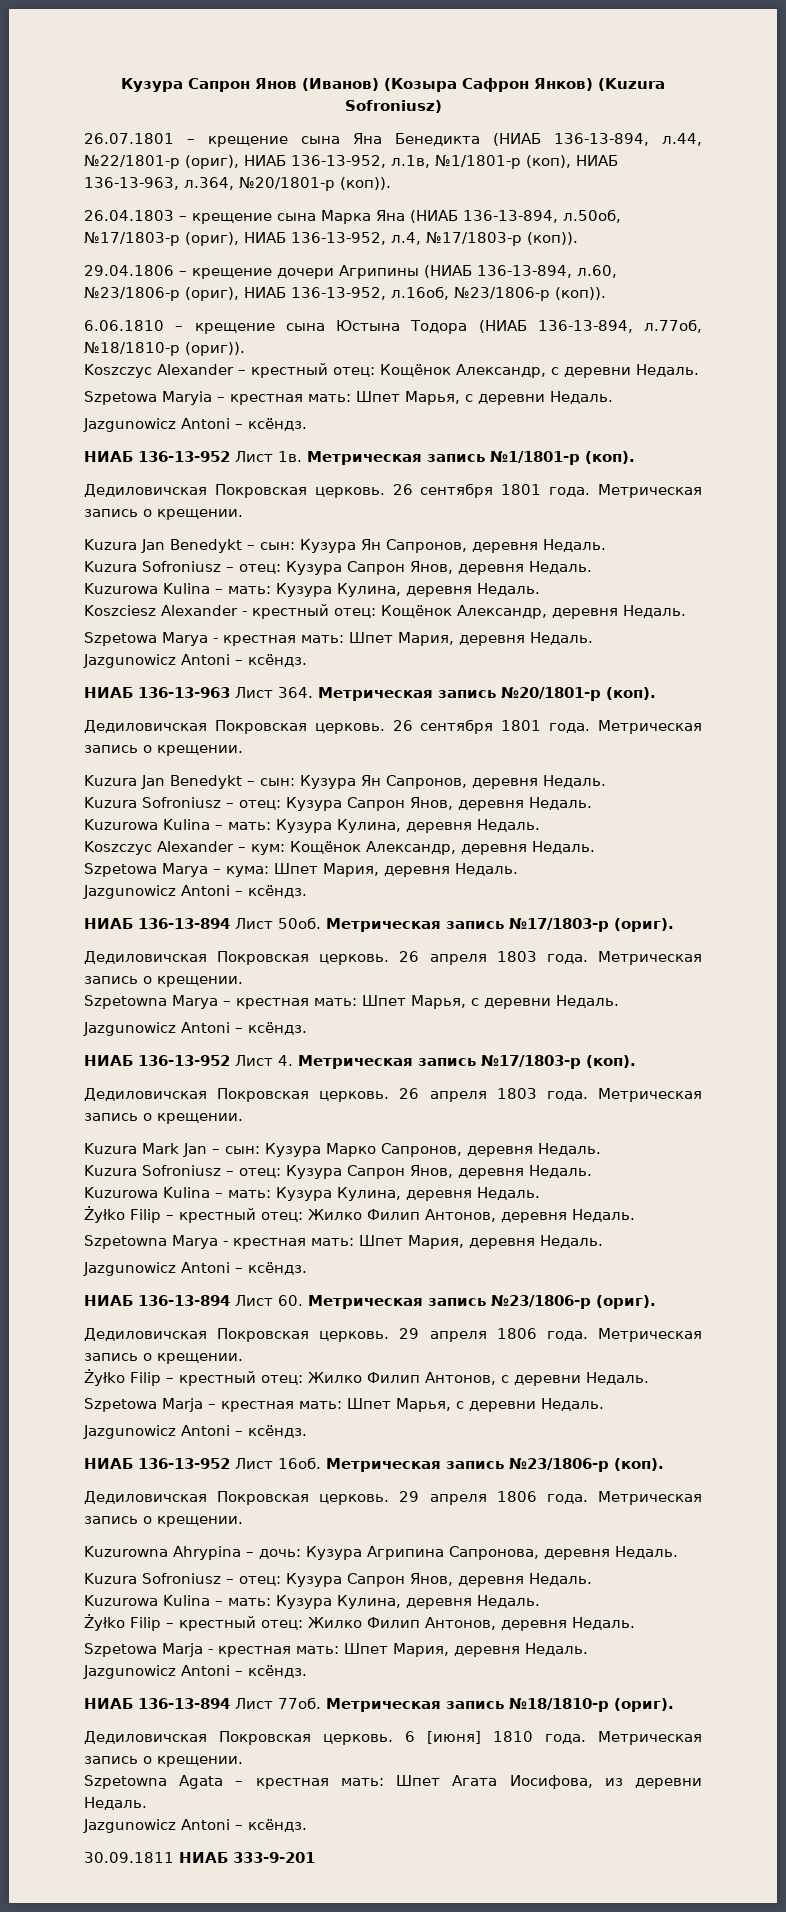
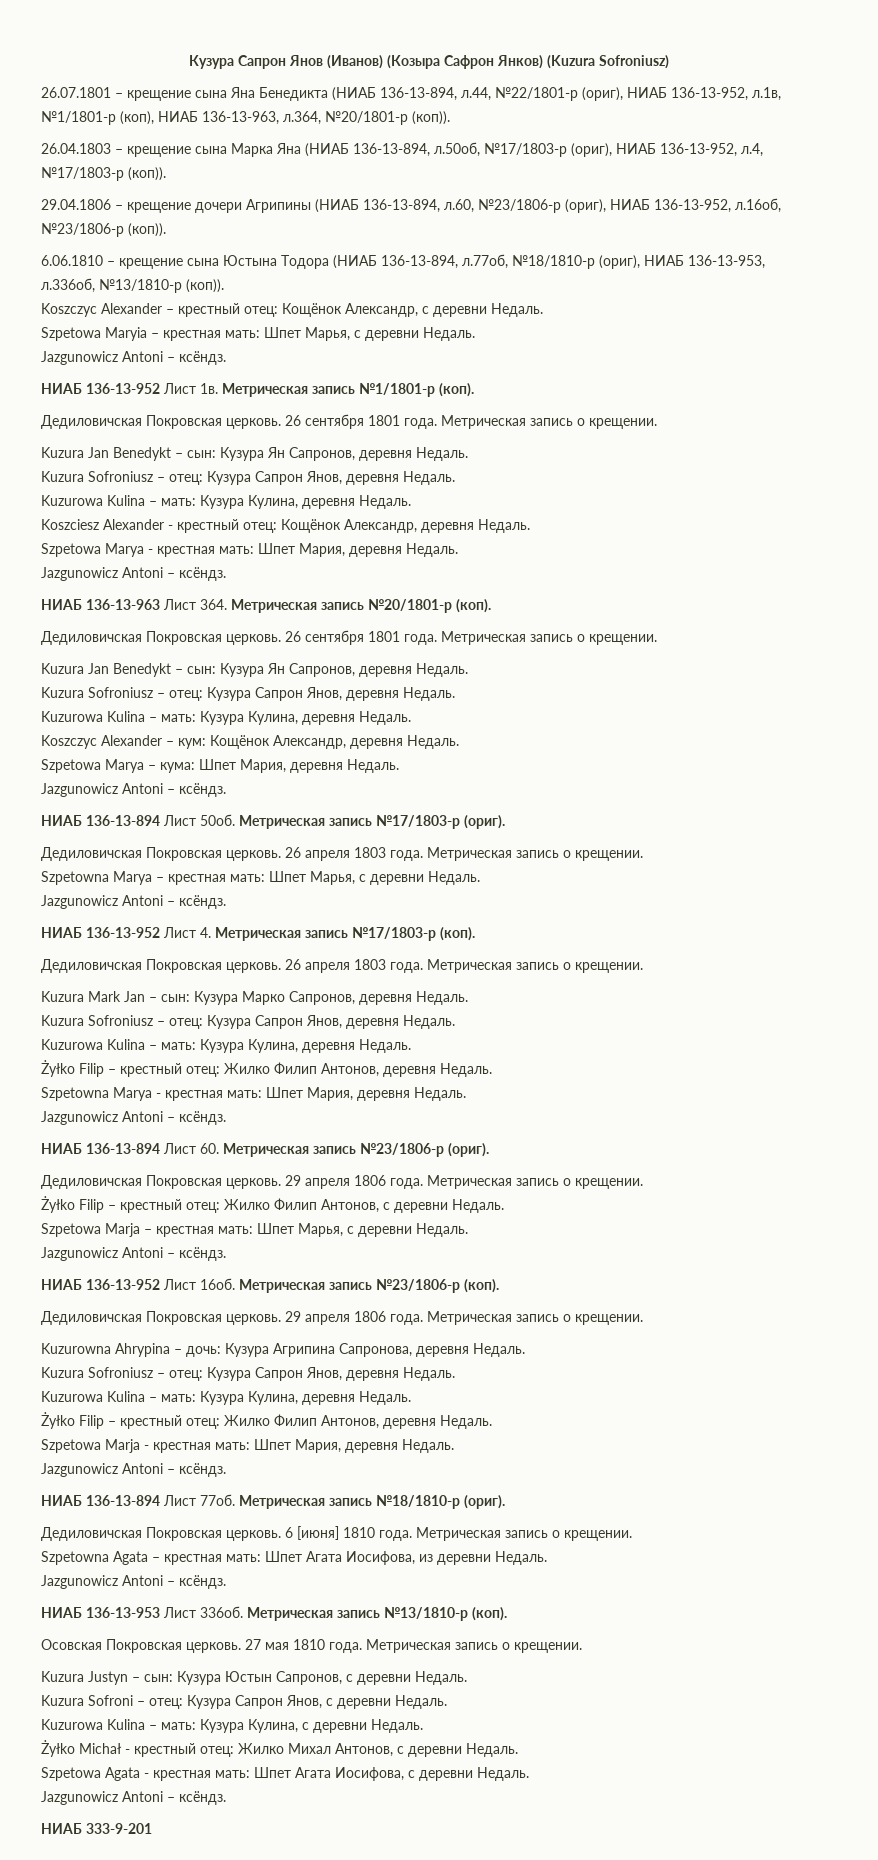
- 6.06.1810 – крещение сына Юстына Тодора (НИАБ 136-13-894, л.77об, №18/1810-р (ориг)).
+ 6.06.1810 – крещение сына Юстына Тодора (НИАБ 136-13-894, л.77об, №18/1810-р (ориг), НИАБ 136-13-953, л.336об, №13/1810-р (коп)).
- 30.09.1811 НИАБ 333-9-201
+ НИАБ 136-13-953 Лист 336об. Метрическая запись №13/1810-р (коп).
+ Осовская Покровская церковь. 27 мая 1810 года. Метрическая запись о крещении.
+ Kuzura Justyn – сын: Кузура Юстын Сапронов, с деревни Недаль.
+ Kuzura Sofroni – отец: Кузура Сапрон Янов, с деревни Недаль.
+ Kuzurowa Kulina – мать: Кузура Кулина, с деревни Недаль.
+ Żyłko Michał - крестный отец: Жилко Михал Антонов, с деревни Недаль.
+ Szpetowa Agata - крестная мать: Шпет Агата Иосифова, с деревни Недаль.
+ Jazgunowicz Antoni – ксёндз.
+ НИАБ 333-9-201

